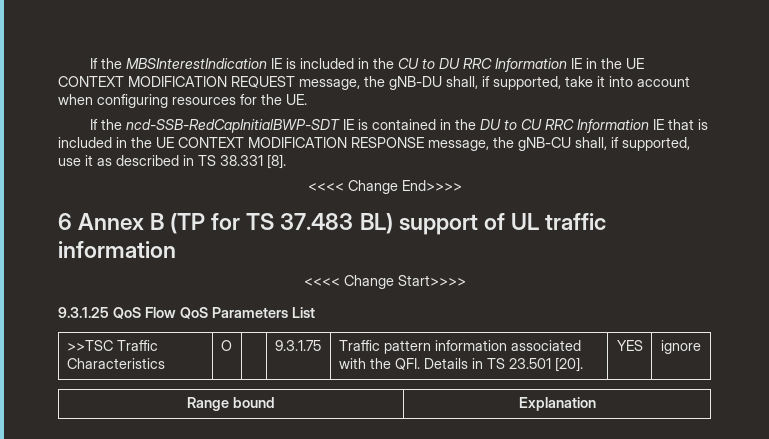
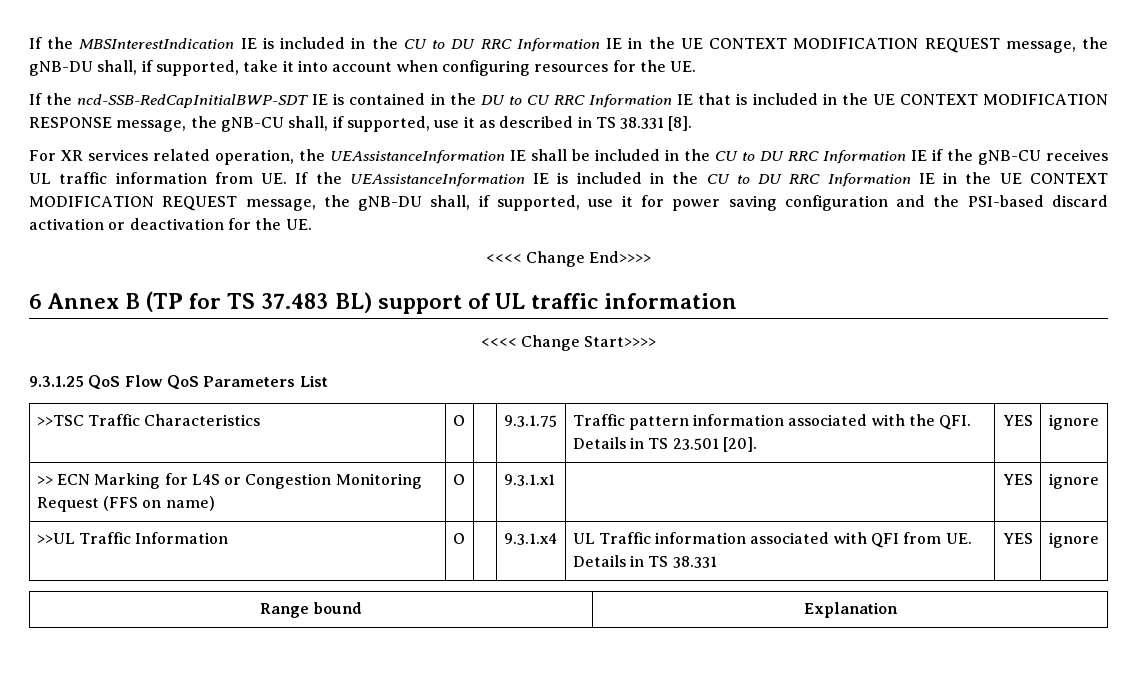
+ For XR services related operation, the UEAssistanceInformation IE shall be included in the CU to DU RRC Information IE if the gNB-CU receives UL traffic information from UE. If the UEAssistanceInformation IE is included in the CU to DU RRC Information IE in the UE CONTEXT MODIFICATION REQUEST message, the gNB-DU shall, if supported, use it for power saving configuration and the PSI-based discard activation or deactivation for the UE.
+ >> ECN Marking for L4S or Congestion Monitoring Request (FFS on name) | O | | 9.3.1.x1 | | YES | ignore
+ >>UL Traffic Information | O | | 9.3.1.x4 | UL Traffic information associated with QFI from UE. Details in TS 38.331 | YES | ignore

